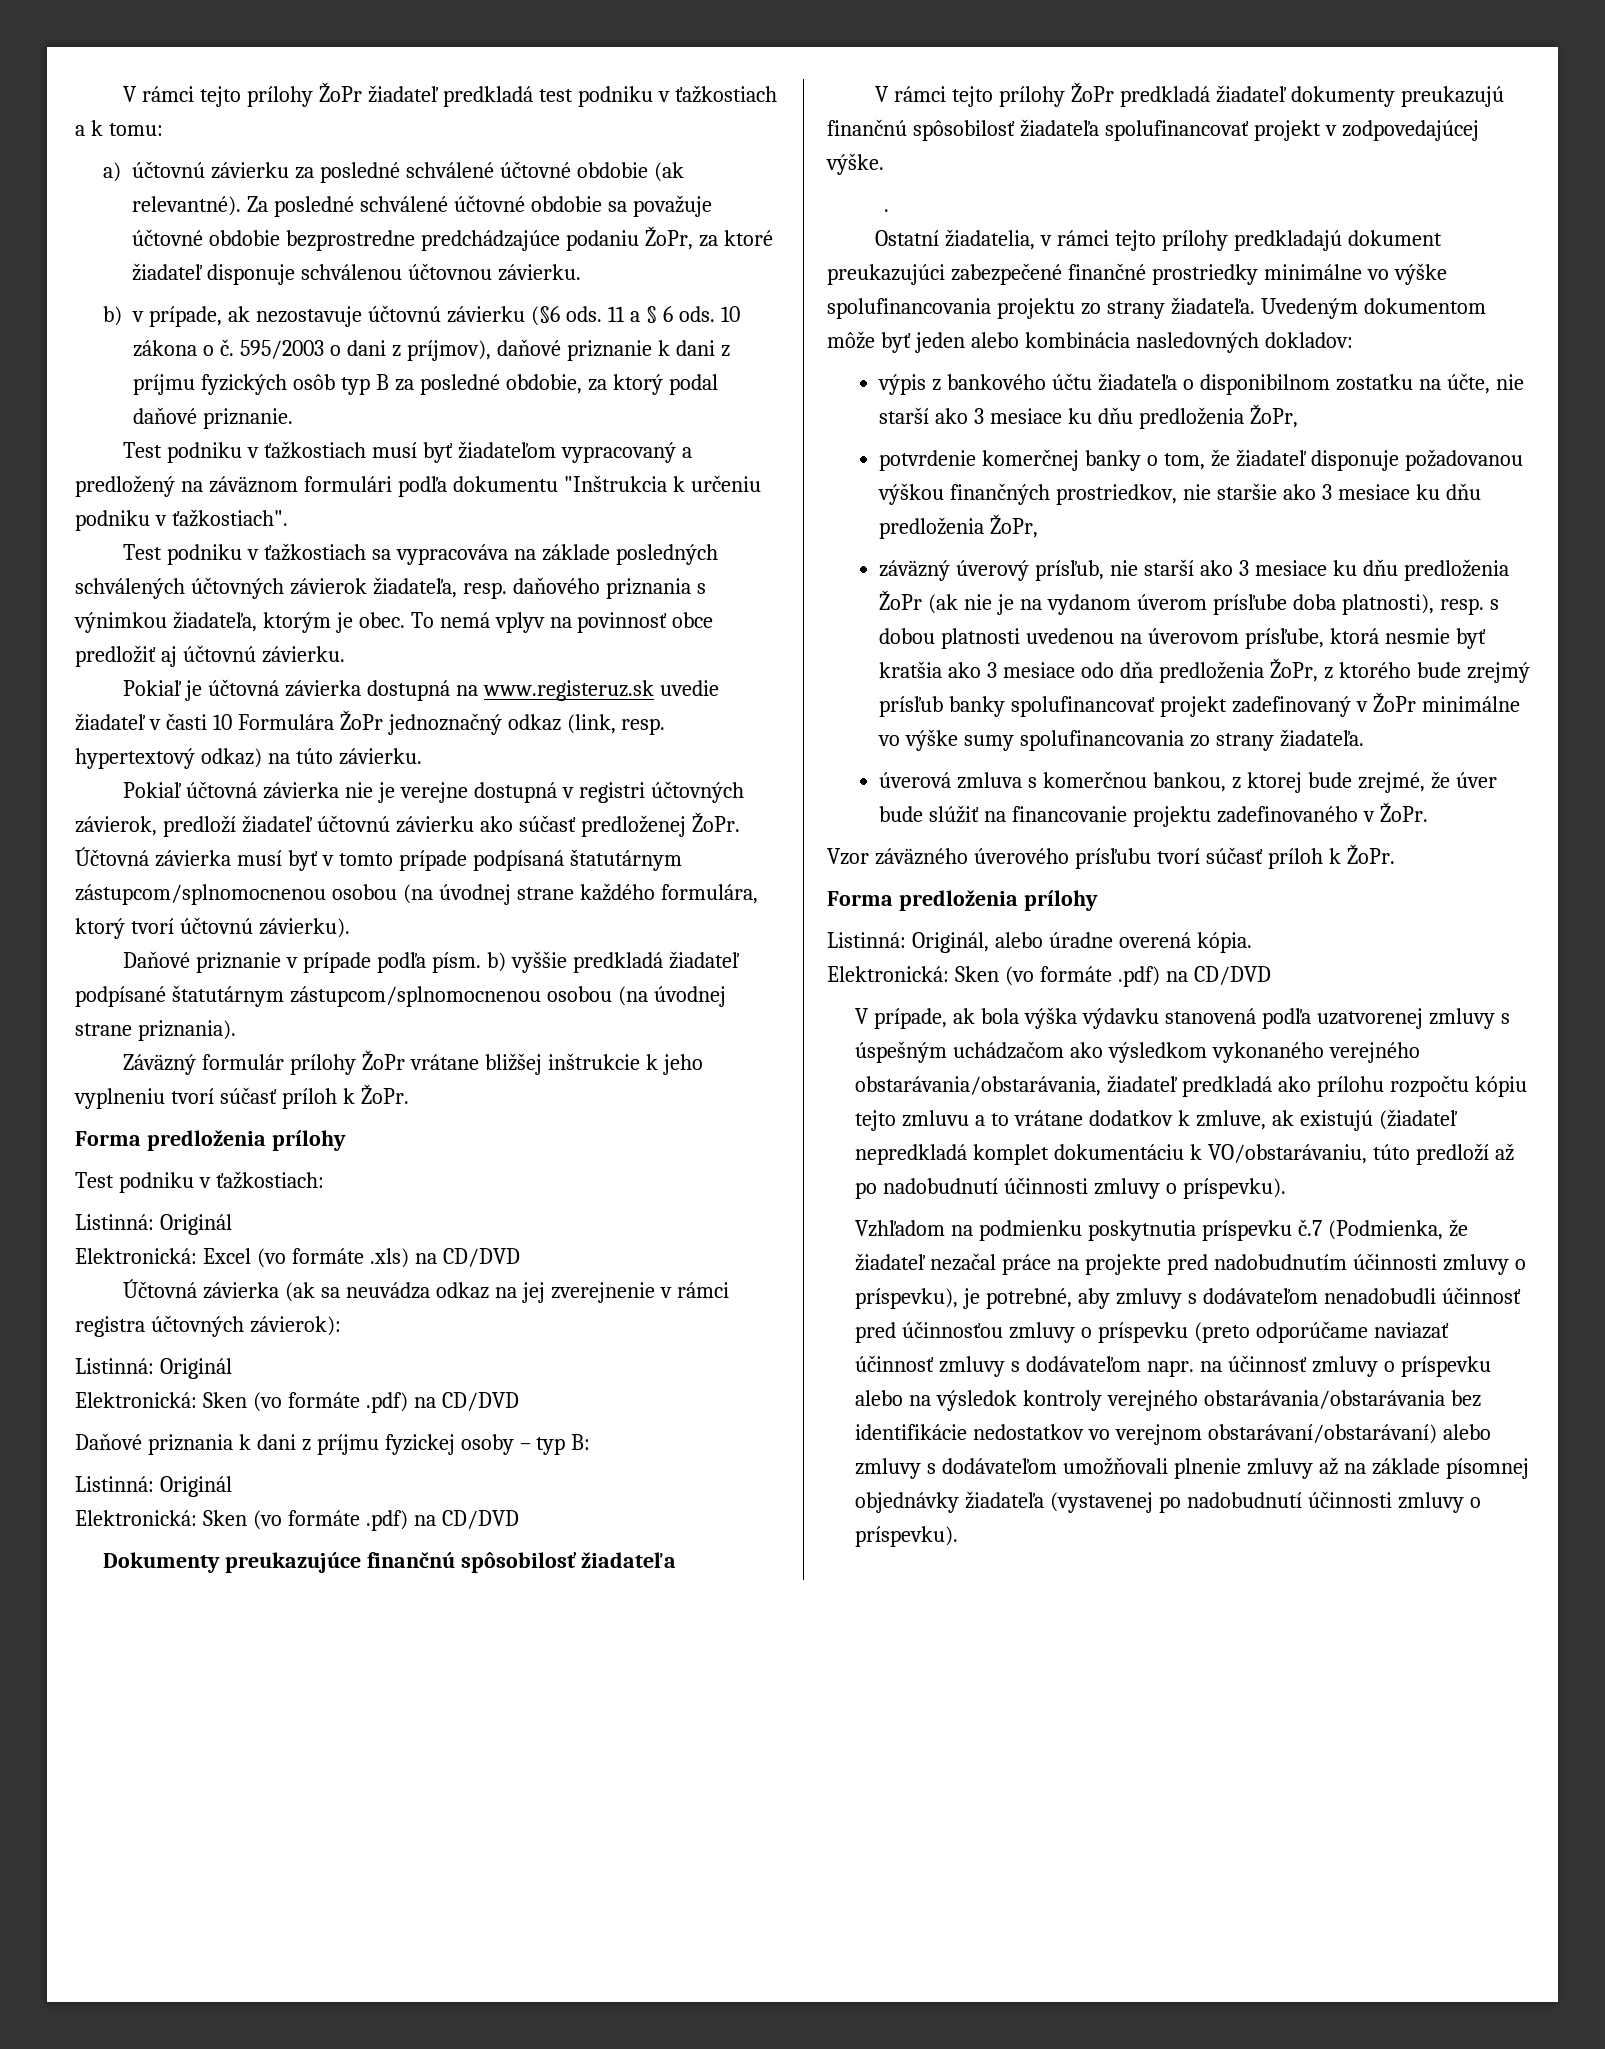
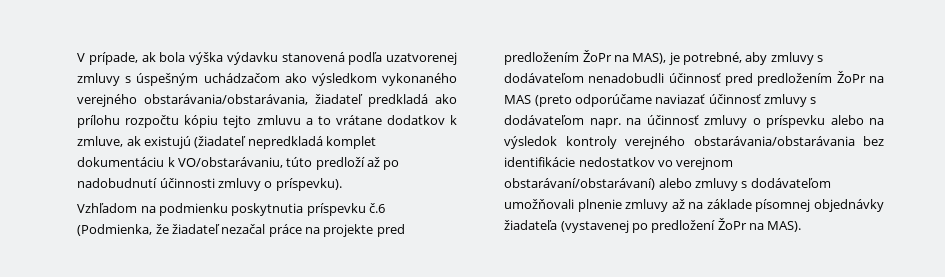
- V rámci tejto prílohy ŽoPr žiadateľ predkladá test podniku v ťažkostiach a k tomu:
- a) účtovnú závierku za posledné schválené účtovné obdobie (ak relevantné). Za posledné schválené účtovné obdobie sa považuje účtovné obdobie bezprostredne predchádzajúce podaniu ŽoPr, za ktoré žiadateľ disponuje schválenou účtovnou závierku.
- b) v prípade, ak nezostavuje účtovnú závierku (§6 ods. 11 a § 6 ods. 10 zákona o č. 595/2003 o dani z príjmov), daňové priznanie k dani z príjmu fyzických osôb typ B za posledné obdobie, za ktorý podal daňové priznanie.
- Test podniku v ťažkostiach musí byť žiadateľom vypracovaný a predložený na záväznom formulári podľa dokumentu "Inštrukcia k určeniu podniku v ťažkostiach".
- Test podniku v ťažkostiach sa vypracováva na základe posledných schválených účtovných závierok žiadateľa, resp. daňového priznania s výnimkou žiadateľa, ktorým je obec. To nemá vplyv na povinnosť obce predložiť aj účtovnú závierku.
- Pokiaľ je účtovná závierka dostupná na www.registeruz.sk uvedie žiadateľ v časti 10 Formulára ŽoPr jednoznačný odkaz (link, resp. hypertextový odkaz) na túto závierku.
- Pokiaľ účtovná závierka nie je verejne dostupná v registri účtovných závierok, predloží žiadateľ účtovnú závierku ako súčasť predloženej ŽoPr. Účtovná závierka musí byť v tomto prípade podpísaná štatutárnym zástupcom/splnomocnenou osobou (na úvodnej strane každého formulára, ktorý tvorí účtovnú závierku).
- Daňové priznanie v prípade podľa písm. b) vyššie predkladá žiadateľ podpísané štatutárnym zástupcom/splnomocnenou osobou (na úvodnej strane priznania).
- Záväzný formulár prílohy ŽoPr vrátane bližšej inštrukcie k jeho vyplneniu tvorí súčasť príloh k ŽoPr.
- Forma predloženia prílohy
- Test podniku v ťažkostiach:
- Listinná: Originál
- Elektronická: Excel (vo formáte .xls) na CD/DVD
- Účtovná závierka (ak sa neuvádza odkaz na jej zverejnenie v rámci registra účtovných závierok):
- Listinná: Originál
- Elektronická: Sken (vo formáte .pdf) na CD/DVD
- Daňové priznania k dani z príjmu fyzickej osoby – typ B:
- Listinná: Originál
- Elektronická: Sken (vo formáte .pdf) na CD/DVD
- Dokumenty preukazujúce finančnú spôsobilosť žiadateľa
- V rámci tejto prílohy ŽoPr predkladá žiadateľ dokumenty preukazujú finančnú spôsobilosť žiadateľa spolufinancovať projekt v zodpovedajúcej výške.
- .
- Ostatní žiadatelia, v rámci tejto prílohy predkladajú dokument preukazujúci zabezpečené finančné prostriedky minimálne vo výške spolufinancovania projektu zo strany žiadateľa. Uvedeným dokumentom môže byť jeden alebo kombinácia nasledovných dokladov:
- výpis z bankového účtu žiadateľa o disponibilnom zostatku na účte, nie starší ako 3 mesiace ku dňu predloženia ŽoPr,
- potvrdenie komerčnej banky o tom, že žiadateľ disponuje požadovanou výškou finančných prostriedkov, nie staršie ako 3 mesiace ku dňu predloženia ŽoPr,
- záväzný úverový prísľub, nie starší ako 3 mesiace ku dňu predloženia ŽoPr (ak nie je na vydanom úverom prísľube doba platnosti), resp. s dobou platnosti uvedenou na úverovom prísľube, ktorá nesmie byť kratšia ako 3 mesiace odo dňa predloženia ŽoPr, z ktorého bude zrejmý prísľub banky spolufinancovať projekt zadefinovaný v ŽoPr minimálne vo výške sumy spolufinancovania zo strany žiadateľa.
- úverová zmluva s komerčnou bankou, z ktorej bude zrejmé, že úver bude slúžiť na financovanie projektu zadefinovaného v ŽoPr.
- Vzor záväzného úverového prísľubu tvorí súčasť príloh k ŽoPr.
- Forma predloženia prílohy
- Listinná: Originál, alebo úradne overená kópia.
- Elektronická: Sken (vo formáte .pdf) na CD/DVD
- Vzhľadom na podmienku poskytnutia príspevku č.7 (Podmienka, že žiadateľ nezačal práce na projekte pred nadobudnutím účinnosti zmluvy o príspevku), je potrebné, aby zmluvy s dodávateľom nenadobudli účinnosť pred účinnosťou zmluvy o príspevku (preto odporúčame naviazať účinnosť zmluvy s dodávateľom napr. na účinnosť zmluvy o príspevku alebo na výsledok kontroly verejného obstarávania/obstarávania bez identifikácie nedostatkov vo verejnom obstarávaní/obstarávaní) alebo zmluvy s dodávateľom umožňovali plnenie zmluvy až na základe písomnej objednávky žiadateľa (vystavenej po nadobudnutí účinnosti zmluvy o príspevku).
+ Vzhľadom na podmienku poskytnutia príspevku č.6 (Podmienka, že žiadateľ nezačal práce na projekte pred predložením ŽoPr na MAS), je potrebné, aby zmluvy s dodávateľom nenadobudli účinnosť pred predložením ŽoPr na MAS (preto odporúčame naviazať účinnosť zmluvy s dodávateľom napr. na účinnosť zmluvy o príspevku alebo na výsledok kontroly verejného obstarávania/obstarávania bez identifikácie nedostatkov vo verejnom obstarávaní/obstarávaní) alebo zmluvy s dodávateľom umožňovali plnenie zmluvy až na základe písomnej objednávky žiadateľa (vystavenej po predložení ŽoPr na MAS).

